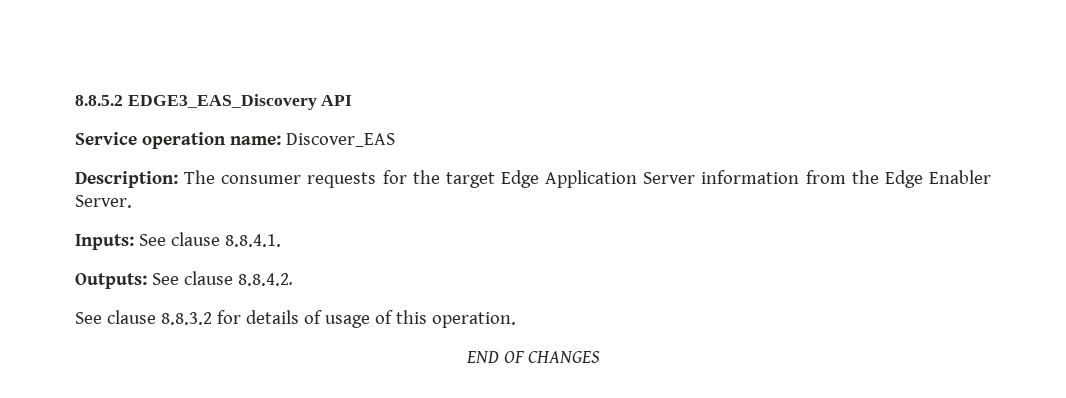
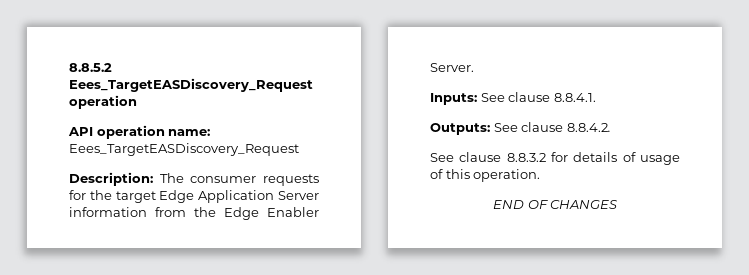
- 8.8.5.2 EDGE3_EAS_Discovery API
- Service operation name: Discover_EAS
+ 8.8.5.2 Eees_TargetEASDiscovery_Request operation
+ API operation name: Eees_TargetEASDiscovery_Request

